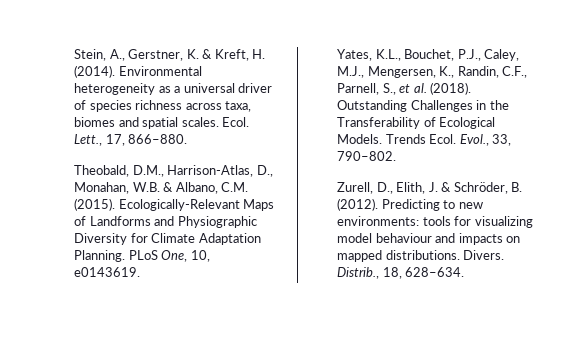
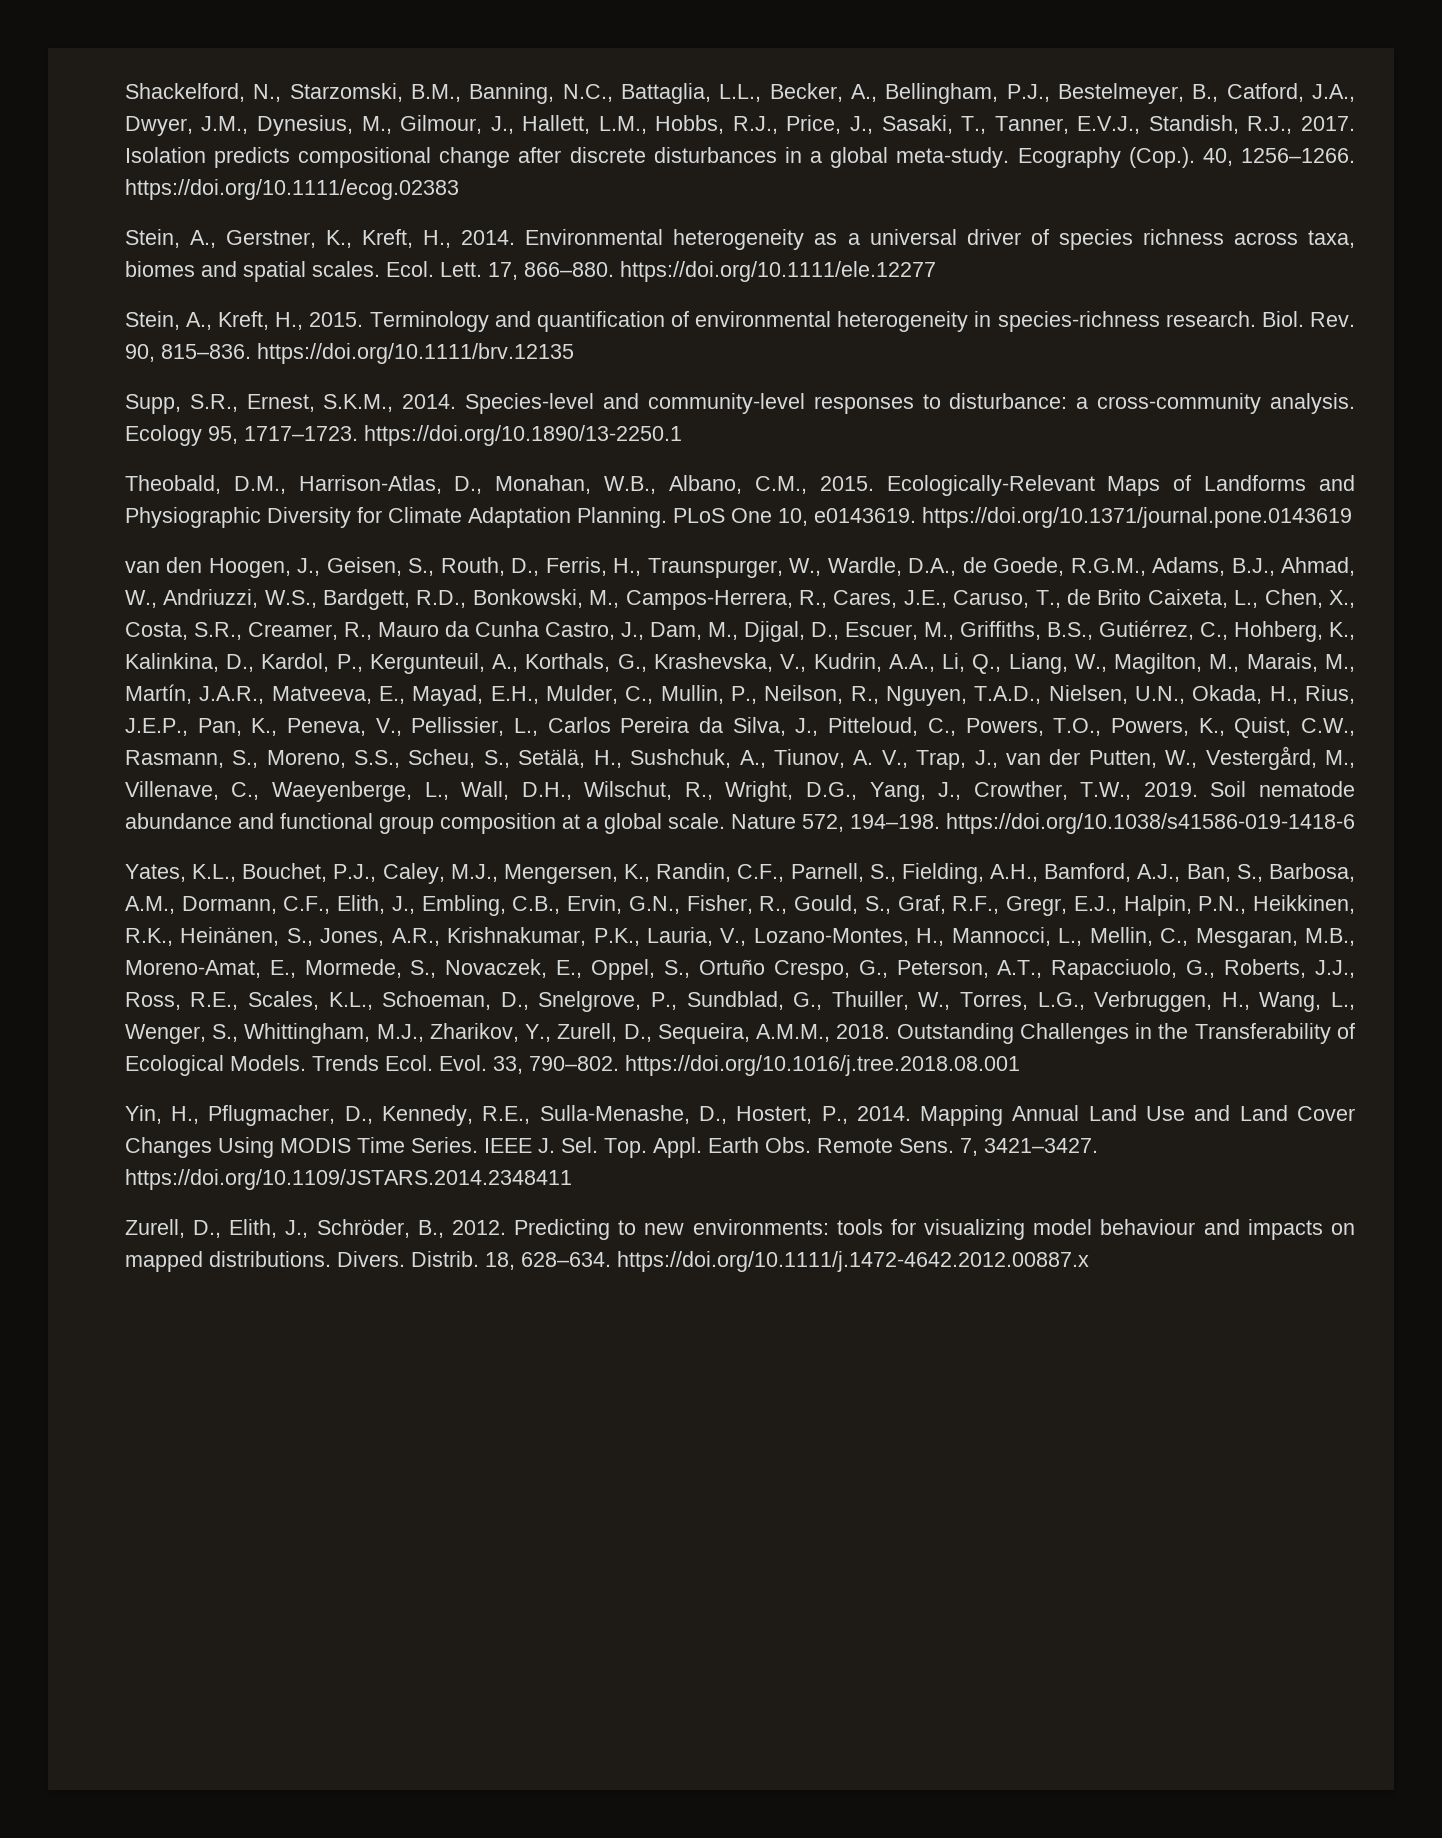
- Stein, A., Gerstner, K. & Kreft, H. (2014).
+ Shackelford, N., Starzomski, B.M., Banning, N.C., Battaglia, L.L., Becker, A., Bellingham, P.J., Bestelmeyer, B., Catford, J.A., Dwyer, J.M., Dynesius, M., Gilmour, J., Hallett, L.M., Hobbs, R.J., Price, J., Sasaki, T., Tanner, E.V.J., Standish, R.J., 2017. Isolation predicts compositional change after discrete disturbances in a global meta-study. Ecography (Cop.). 40, 1256–1266. https://doi.org/10.1111/ecog.02383
+ Stein, A., Gerstner, K., Kreft, H., 2014.
- Lett., 17, 866–880.
+ Lett. 17, 866–880. https://doi.org/10.1111/ele.12277
+ Stein, A., Kreft, H., 2015. Terminology and quantification of environmental heterogeneity in species-richness research. Biol. Rev. 90, 815–836. https://doi.org/10.1111/brv.12135
+ Supp, S.R., Ernest, S.K.M., 2014. Species-level and community-level responses to disturbance: a cross-community analysis. Ecology 95, 1717–1723. https://doi.org/10.1890/13-2250.1
- Theobald, D.M., Harrison-Atlas, D., Monahan, W.B. & Albano, C.M. (2015).
+ Theobald, D.M., Harrison-Atlas, D., Monahan, W.B., Albano, C.M., 2015.
- PLoS One, 10, e0143619.
+ PLoS One 10, e0143619. https://doi.org/10.1371/journal.pone.0143619
+ van den Hoogen, J., Geisen, S., Routh, D., Ferris, H., Traunspurger, W., Wardle, D.A., de Goede, R.G.M., Adams, B.J., Ahmad, W., Andriuzzi, W.S., Bardgett, R.D., Bonkowski, M., Campos-Herrera, R., Cares, J.E., Caruso, T., de Brito Caixeta, L., Chen, X., Costa, S.R., Creamer, R., Mauro da Cunha Castro, J., Dam, M., Djigal, D., Escuer, M., Griffiths, B.S., Gutiérrez, C., Hohberg, K., Kalinkina, D., Kardol, P., Kergunteuil, A., Korthals, G., Krashevska, V., Kudrin, A.A., Li, Q., Liang, W., Magilton, M., Marais, M., Martín, J.A.R., Matveeva, E., Mayad, E.H., Mulder, C., Mullin, P., Neilson, R., Nguyen, T.A.D., Nielsen, U.N., Okada, H., Rius, J.E.P., Pan, K., Peneva, V., Pellissier, L., Carlos Pereira da Silva, J., Pitteloud, C., Powers, T.O., Powers, K., Quist, C.W., Rasmann, S., Moreno, S.S., Scheu, S., Setälä, H., Sushchuk, A., Tiunov, A. V., Trap, J., van der Putten, W., Vestergård, M., Villenave, C., Waeyenberge, L., Wall, D.H., Wilschut, R., Wright, D.G., Yang, J., Crowther, T.W., 2019. Soil nematode abundance and functional group composition at a global scale. Nature 572, 194–198. https://doi.org/10.1038/s41586-019-1418-6
- Yates, K.L., Bouchet, P.J., Caley, M.J., Mengersen, K., Randin, C.F., Parnell, S., et al. (2018).
+ Yates, K.L., Bouchet, P.J., Caley, M.J., Mengersen, K., Randin, C.F., Parnell, S., Fielding, A.H., Bamford, A.J., Ban, S., Barbosa, A.M., Dormann, C.F., Elith, J., Embling, C.B., Ervin, G.N., Fisher, R., Gould, S., Graf, R.F., Gregr, E.J., Halpin, P.N., Heikkinen, R.K., Heinänen, S., Jones, A.R., Krishnakumar, P.K., Lauria, V., Lozano-Montes, H., Mannocci, L., Mellin, C., Mesgaran, M.B., Moreno-Amat, E., Mormede, S., Novaczek, E., Oppel, S., Ortuño Crespo, G., Peterson, A.T., Rapacciuolo, G., Roberts, J.J., Ross, R.E., Scales, K.L., Schoeman, D., Snelgrove, P., Sundblad, G., Thuiller, W., Torres, L.G., Verbruggen, H., Wang, L., Wenger, S., Whittingham, M.J., Zharikov, Y., Zurell, D., Sequeira, A.M.M., 2018.
- Evol., 33, 790–802.
- Zurell, D., Elith, J. & Schröder, B. (2012).
+ Evol. 33, 790–802. https://doi.org/10.1016/j.tree.2018.08.001
+ Yin, H., Pflugmacher, D., Kennedy, R.E., Sulla-Menashe, D., Hostert, P., 2014. Mapping Annual Land Use and Land Cover Changes Using MODIS Time Series. IEEE J. Sel. Top. Appl. Earth Obs. Remote Sens. 7, 3421–3427. https://doi.org/10.1109/JSTARS.2014.2348411
+ Zurell, D., Elith, J., Schröder, B., 2012.
- Distrib., 18, 628–634.
+ Distrib. 18, 628–634. https://doi.org/10.1111/j.1472-4642.2012.00887.x

